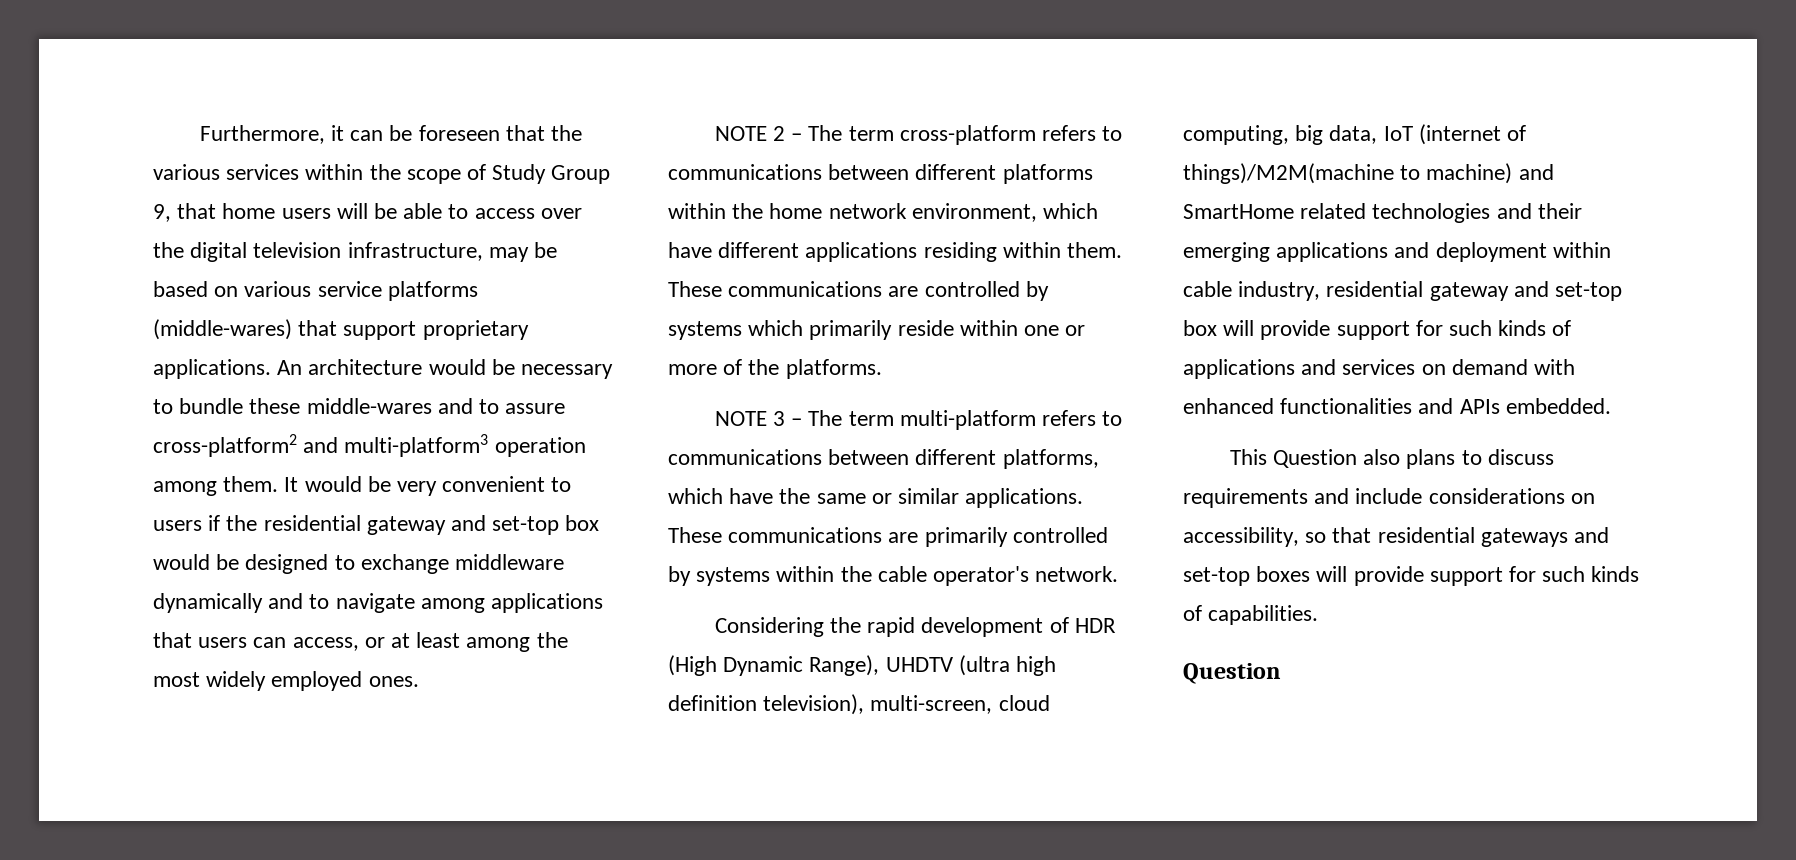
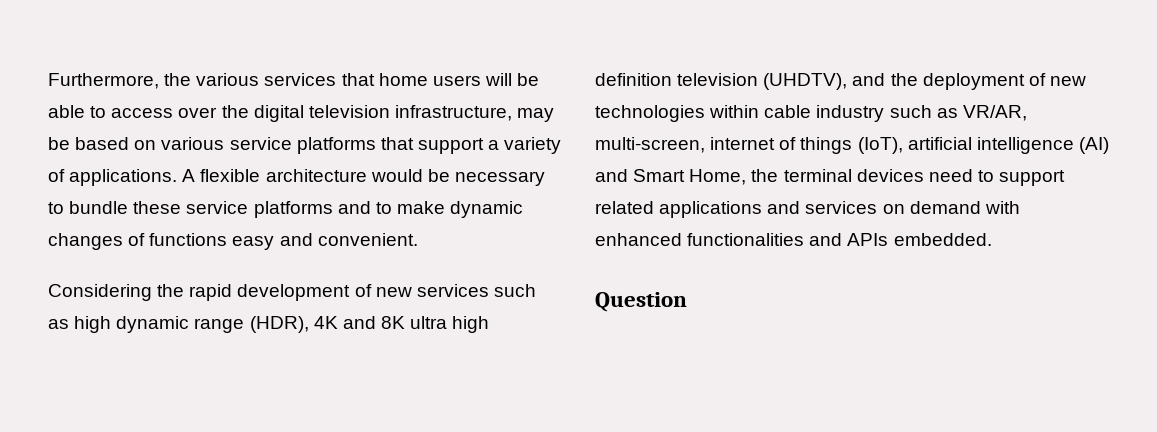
- Furthermore, it can be foreseen that the various services within the scope of Study Group 9, that home users will be able to access over the digital television infrastructure, may be based on various service platforms (middle-wares) that support proprietary applications. An architecture would be necessary to bundle these middle-wares and to assure cross-platform2 and multi-platform3 operation among them. It would be very convenient to users if the residential gateway and set-top box would be designed to exchange middleware dynamically and to navigate among applications that users can access, or at least among the most widely employed ones.
- NOTE 2 – The term cross-platform refers to communications between different platforms within the home network environment, which have different applications residing within them. These communications are controlled by systems which primarily reside within one or more of the platforms.
- NOTE 3 – The term multi-platform refers to communications between different platforms, which have the same or similar applications. These communications are primarily controlled by systems within the cable operator's network.
+ Furthermore, the various services that home users will be able to access over the digital television infrastructure, may be based on various service platforms that support a variety of applications. A flexible architecture would be necessary to bundle these service platforms and to make dynamic changes of functions easy and convenient.
- Considering the rapid development of HDR (High Dynamic Range), UHDTV (ultra high definition television), multi-screen, cloud computing, big data, IoT (internet of things)/M2M(machine to machine) and SmartHome related technologies and their emerging applications and deployment within cable industry, residential gateway and set-top box will provide support for such kinds of applications and services on demand with enhanced functionalities and APIs embedded.
+ Considering the rapid development of new services such as high dynamic range (HDR), 4K and 8K ultra high definition television (UHDTV), and the deployment of new technologies within cable industry such as VR/AR, multi-screen, internet of things (IoT), artificial intelligence (AI) and Smart Home, the terminal devices need to support related applications and services on demand with enhanced functionalities and APIs embedded.
- This Question also plans to discuss requirements and include considerations on accessibility, so that residential gateways and set-top boxes will provide support for such kinds of capabilities.

